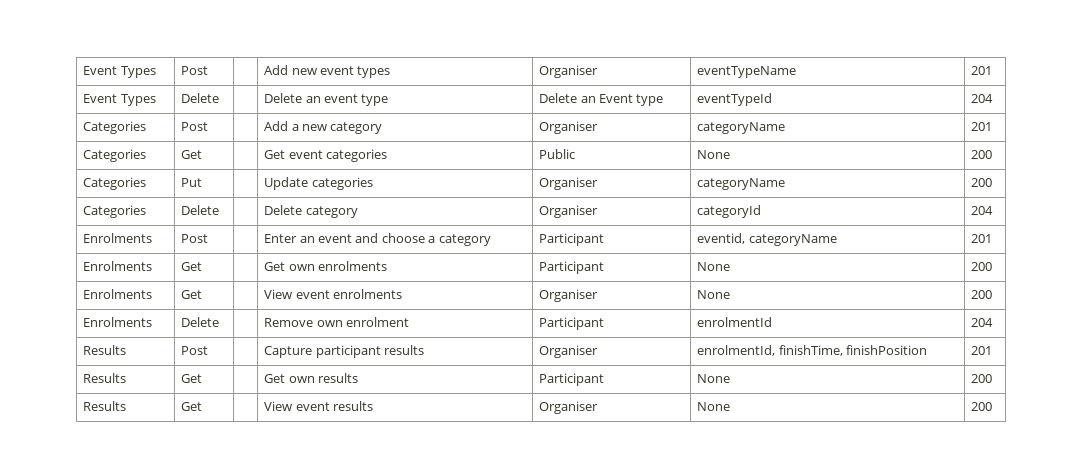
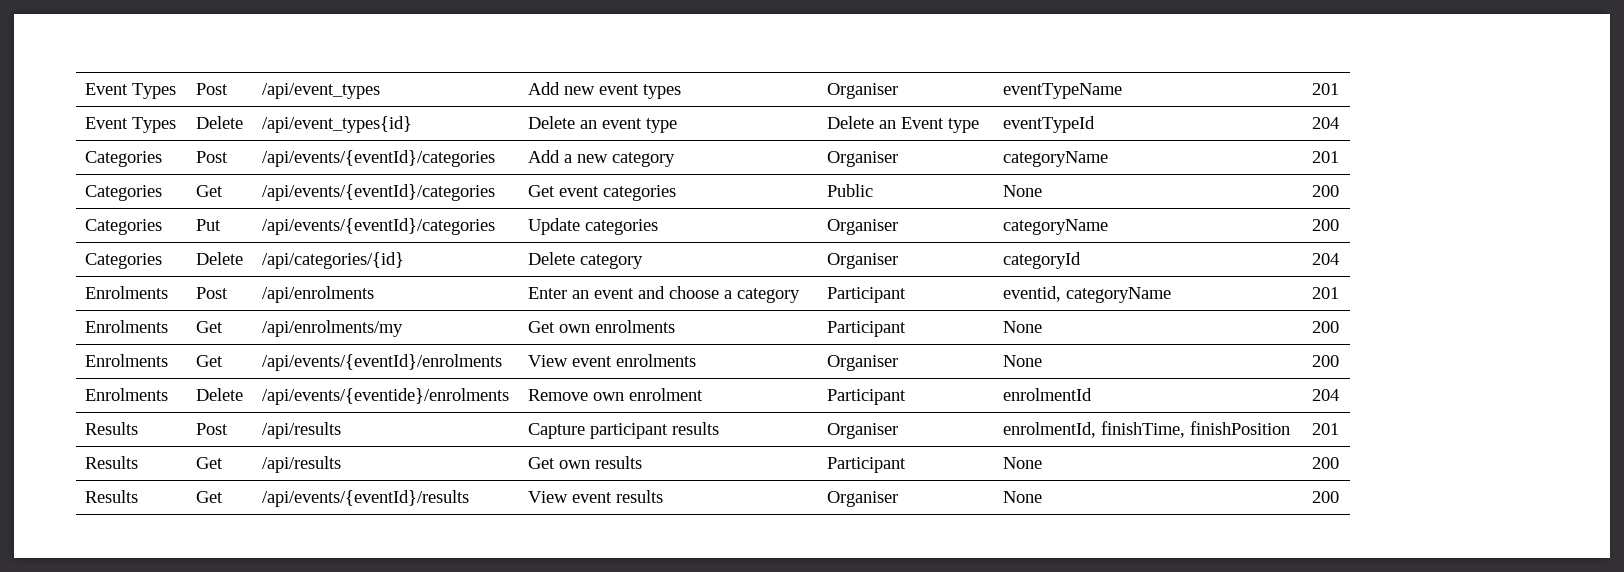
- Event Types | Post | | Add new event types | Organiser | eventTypeName | 201
+ Event Types | Post | /api/event_types | Add new event types | Organiser | eventTypeName | 201
- Event Types | Delete | | Delete an event type | Delete an Event type | eventTypeId | 204
+ Event Types | Delete | /api/event_types{id} | Delete an event type | Delete an Event type | eventTypeId | 204
- Categories | Post | | Add a new category | Organiser | categoryName | 201
+ Categories | Post | /api/events/{eventId}/categories | Add a new category | Organiser | categoryName | 201
- Categories | Get | | Get event categories | Public | None | 200
+ Categories | Get | /api/events/{eventId}/categories | Get event categories | Public | None | 200
- Categories | Put | | Update categories | Organiser | categoryName | 200
+ Categories | Put | /api/events/{eventId}/categories | Update categories | Organiser | categoryName | 200
- Categories | Delete | | Delete category | Organiser | categoryId | 204
+ Categories | Delete | /api/categories/{id} | Delete category | Organiser | categoryId | 204
- Enrolments | Post | | Enter an event and choose a category | Participant | eventid, categoryName | 201
+ Enrolments | Post | /api/enrolments | Enter an event and choose a category | Participant | eventid, categoryName | 201
- Enrolments | Get | | Get own enrolments | Participant | None | 200
+ Enrolments | Get | /api/enrolments/my | Get own enrolments | Participant | None | 200
- Enrolments | Get | | View event enrolments | Organiser | None | 200
+ Enrolments | Get | /api/events/{eventId}/enrolments | View event enrolments | Organiser | None | 200
- Enrolments | Delete | | Remove own enrolment | Participant | enrolmentId | 204
+ Enrolments | Delete | /api/events/{eventide}/enrolments | Remove own enrolment | Participant | enrolmentId | 204
- Results | Post | | Capture participant results | Organiser | enrolmentId, finishTime, finishPosition | 201
+ Results | Post | /api/results | Capture participant results | Organiser | enrolmentId, finishTime, finishPosition | 201
- Results | Get | | Get own results | Participant | None | 200
+ Results | Get | /api/results | Get own results | Participant | None | 200
- Results | Get | | View event results | Organiser | None | 200
+ Results | Get | /api/events/{eventId}/results | View event results | Organiser | None | 200

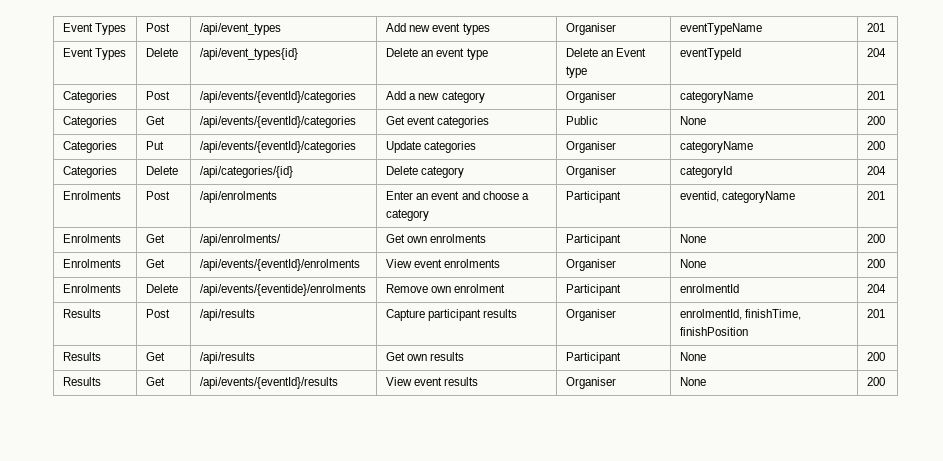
- Enrolments | Get | /api/enrolments/my | Get own enrolments | Participant | None | 200
+ Enrolments | Get | /api/enrolments/ | Get own enrolments | Participant | None | 200

